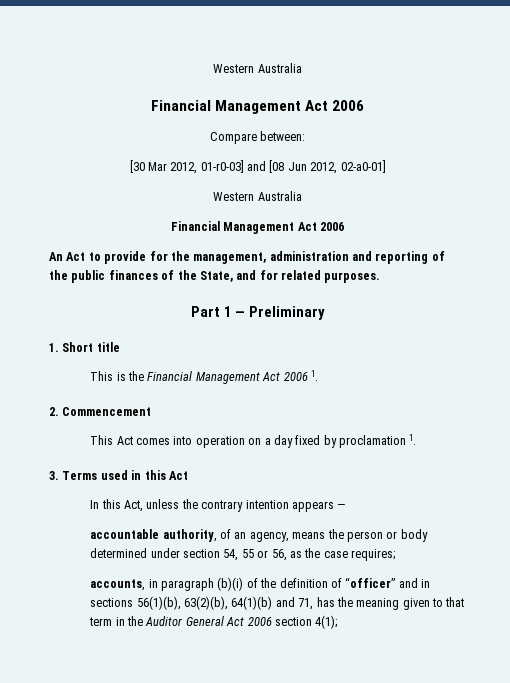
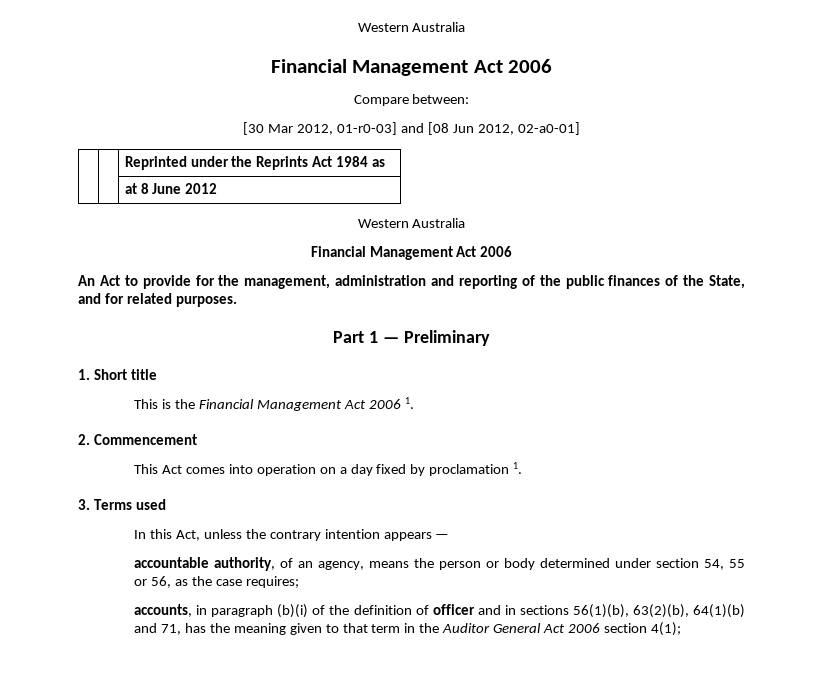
+ | | Reprinted under the Reprints Act 1984 as
+ | | at 8 June 2012
- 3. Terms used in this Act
+ 3. Terms used
- accounts, in paragraph (b)(i) of the definition of “officer” and in sections 56(1)(b), 63(2)(b), 64(1)(b) and 71, has the meaning given to that term in the Auditor General Act 2006 section 4(1);
+ accounts, in paragraph (b)(i) of the definition of officer and in sections 56(1)(b), 63(2)(b), 64(1)(b) and 71, has the meaning given to that term in the Auditor General Act 2006 section 4(1);

